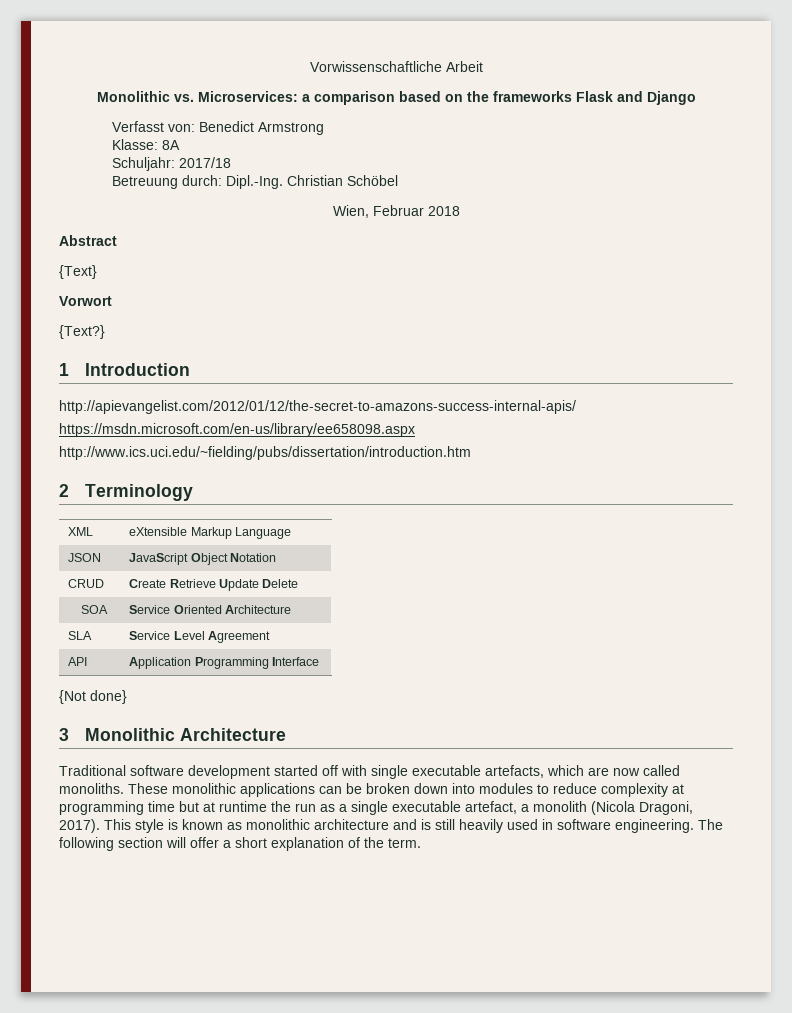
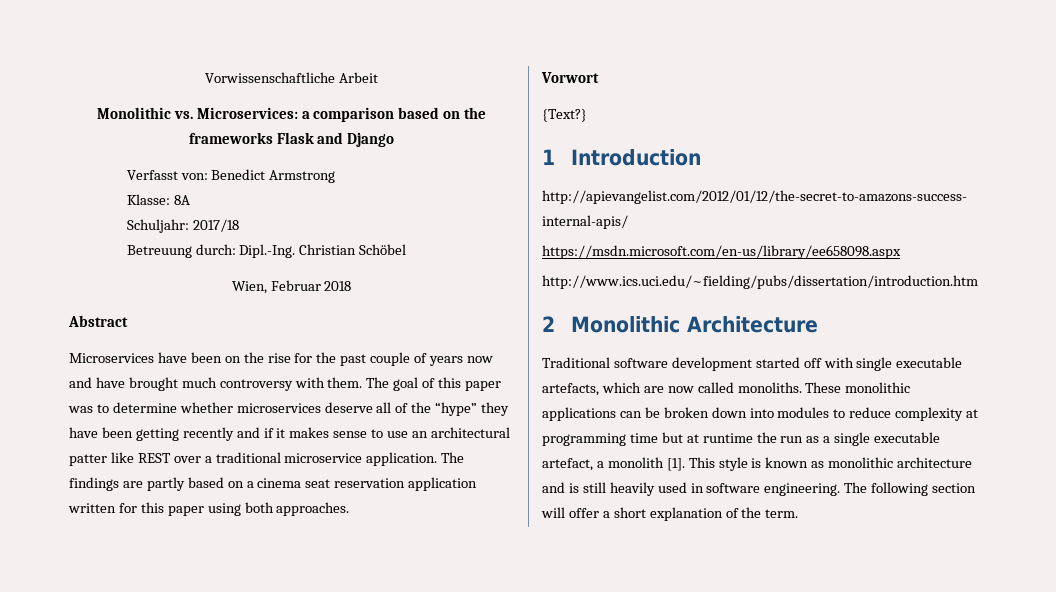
- {Text}
+ Microservices have been on the rise for the past couple of years now and have brought much controversy with them. The goal of this paper was to determine whether microservices deserve all of the “hype” they have been getting recently and if it makes sense to use an architectural patter like REST over a traditional microservice application. The findings are partly based on a cinema seat reservation application written for this paper using both approaches.
- 2 Terminology
- XML | eXtensible Markup Language
- JSON | JavaScript Object Notation
- CRUD | Create Retrieve Update Delete
- SOA | Service Oriented Architecture
- SLA | Service Level Agreement
- API | Application Programming Interface
- {Not done}
- 3 Monolithic Architecture
+ 2 Monolithic Architecture
- These monolithic applications can be broken down into modules to reduce complexity at programming time but at runtime the run as a single executable artefact, a monolith (Nicola Dragoni, 2017).
+ These monolithic applications can be broken down into modules to reduce complexity at programming time but at runtime the run as a single executable artefact, a monolith [1].

